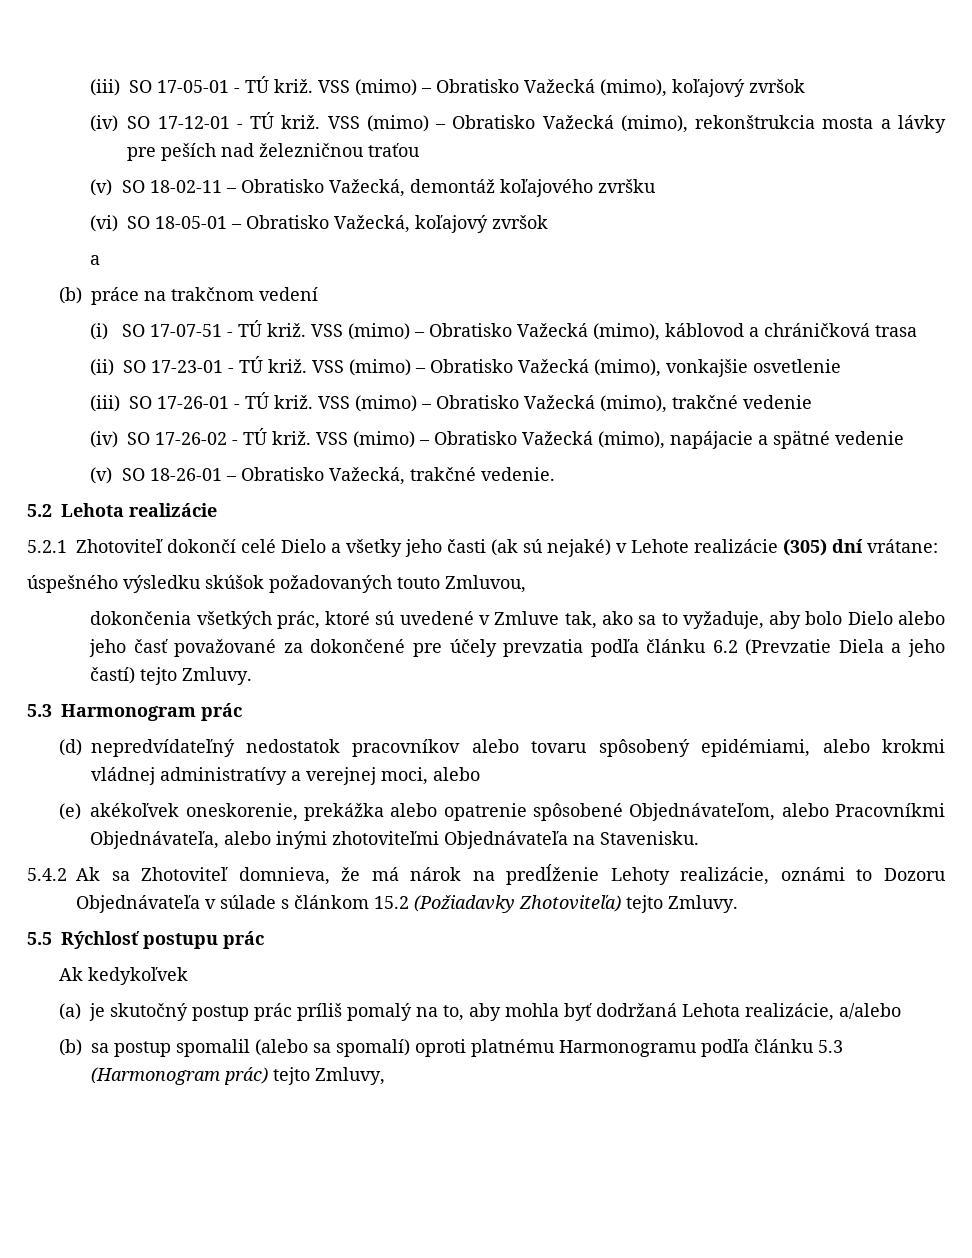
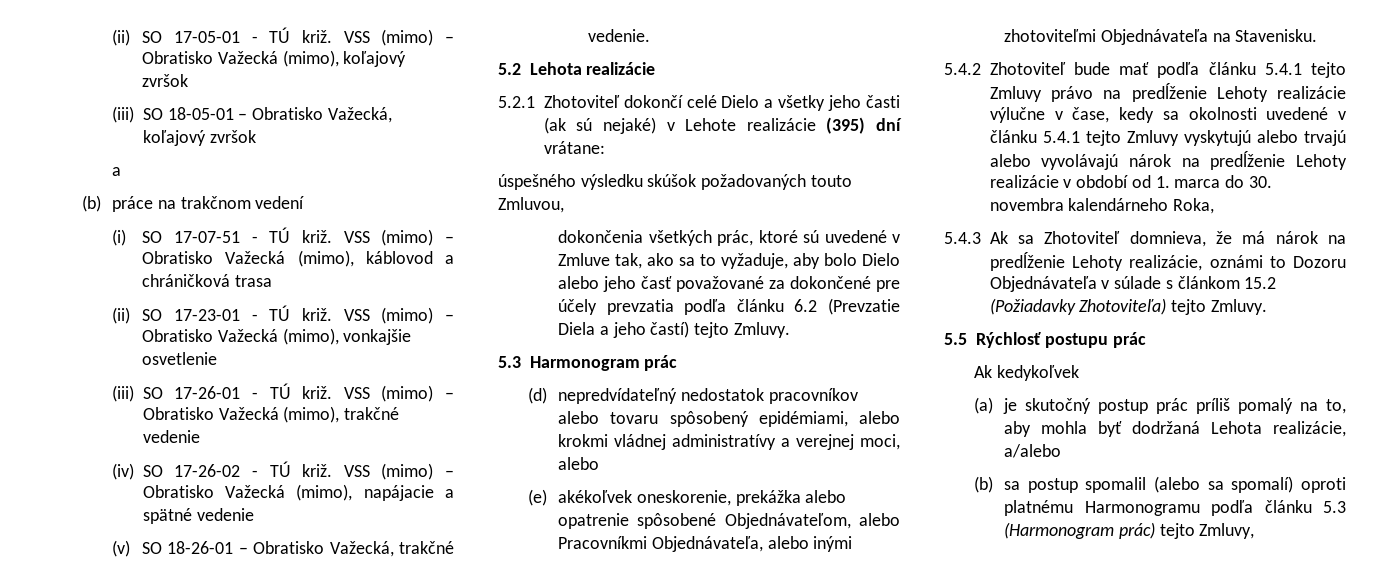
- (iii) SO 17-05-01 - TÚ križ.
+ (ii) SO 17-05-01 - TÚ križ.
- (iv) SO 17-12-01 - TÚ križ. VSS (mimo) – Obratisko Važecká (mimo), rekonštrukcia mosta a lávky pre peších nad železničnou traťou
- (v) SO 18-02-11 – Obratisko Važecká, demontáž koľajového zvršku
- (vi) SO 18-05-01 – Obratisko Važecká, koľajový zvršok
+ (iii) SO 18-05-01 – Obratisko Važecká, koľajový zvršok
- 5.2.1 Zhotoviteľ dokončí celé Dielo a všetky jeho časti (ak sú nejaké) v Lehote realizácie (305) dní vrátane:
+ 5.2.1 Zhotoviteľ dokončí celé Dielo a všetky jeho časti (ak sú nejaké) v Lehote realizácie (395) dní vrátane:
- 5.4.2 Ak sa Zhotoviteľ domnieva, že má nárok na predĺženie Lehoty realizácie, oznámi to Dozoru Objednávateľa v súlade s článkom 15.2 (Požiadavky Zhotoviteľa) tejto Zmluvy.
+ 5.4.2 Zhotoviteľ bude mať podľa článku 5.4.1 tejto Zmluvy právo na predĺženie Lehoty realizácie výlučne v čase, kedy sa okolnosti uvedené v článku 5.4.1 tejto Zmluvy vyskytujú alebo trvajú alebo vyvolávajú nárok na predĺženie Lehoty realizácie v období od 1. marca do 30. novembra kalendárneho Roka,
+ 5.4.3 Ak sa Zhotoviteľ domnieva, že má nárok na predĺženie Lehoty realizácie, oznámi to Dozoru Objednávateľa v súlade s článkom 15.2 (Požiadavky Zhotoviteľa) tejto Zmluvy.

